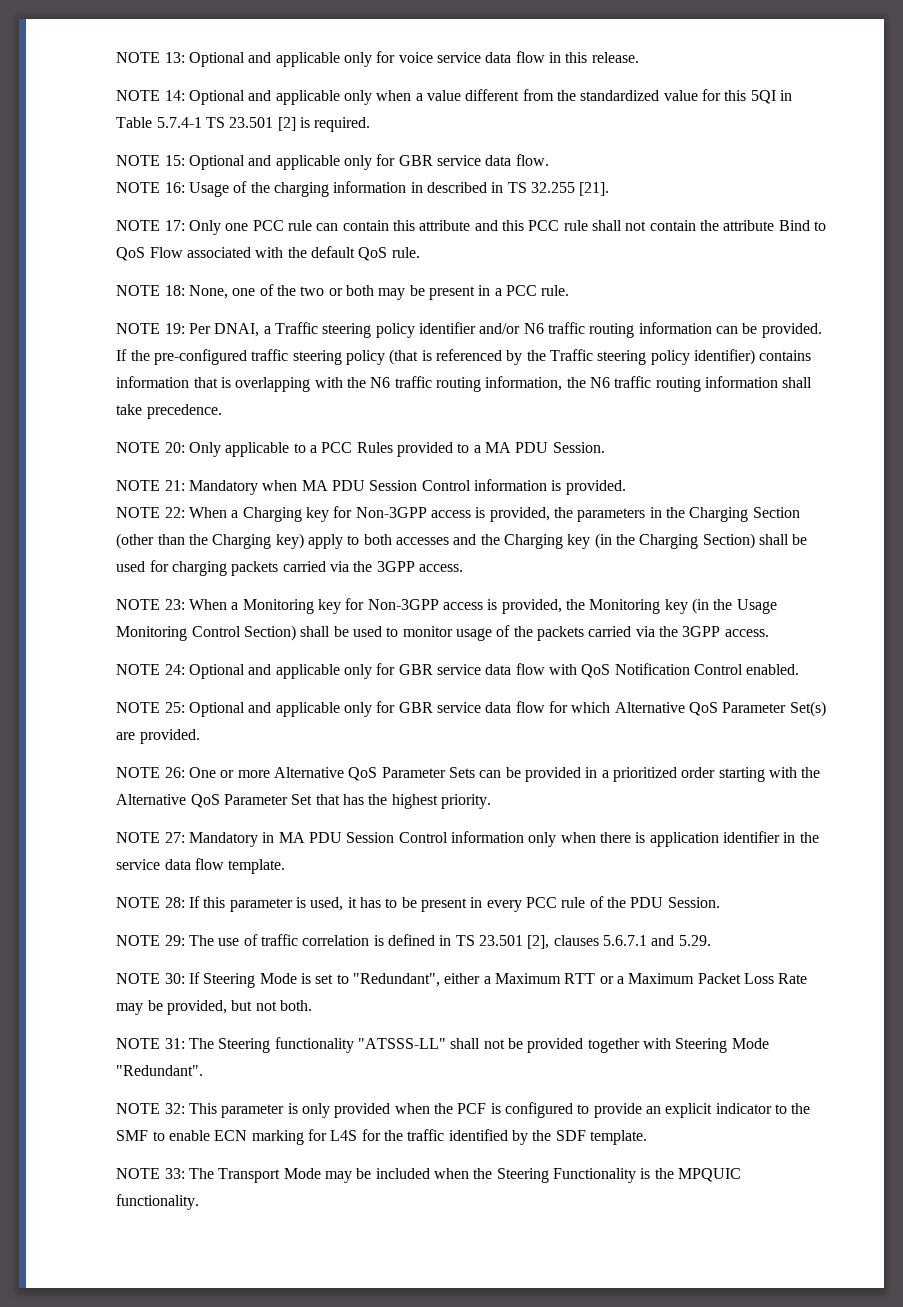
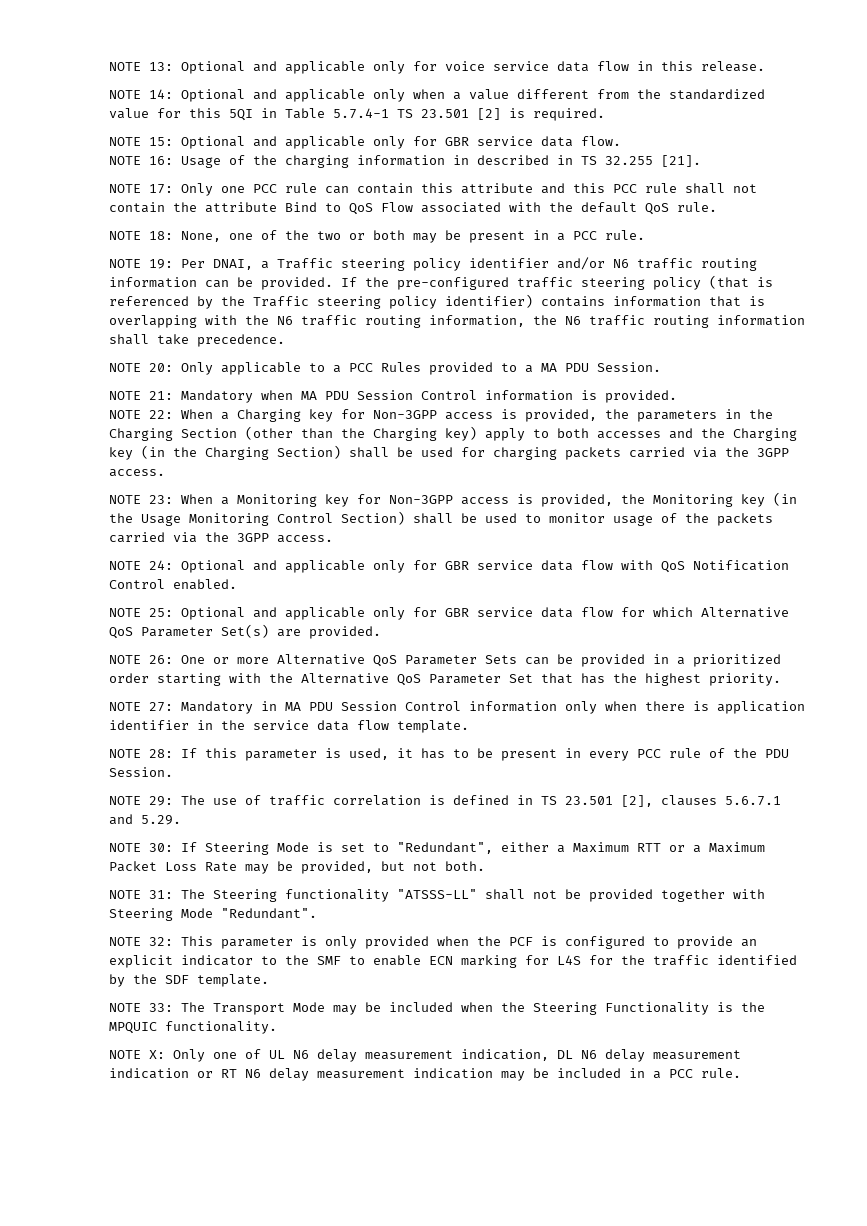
+ NOTE X: Only one of UL N6 delay measurement indication, DL N6 delay measurement indication or RT N6 delay measurement indication may be included in a PCC rule.

